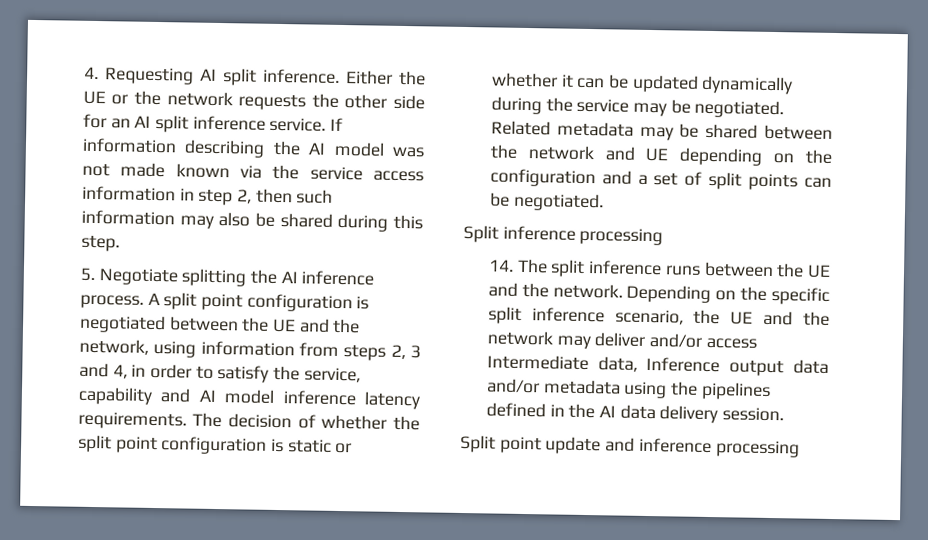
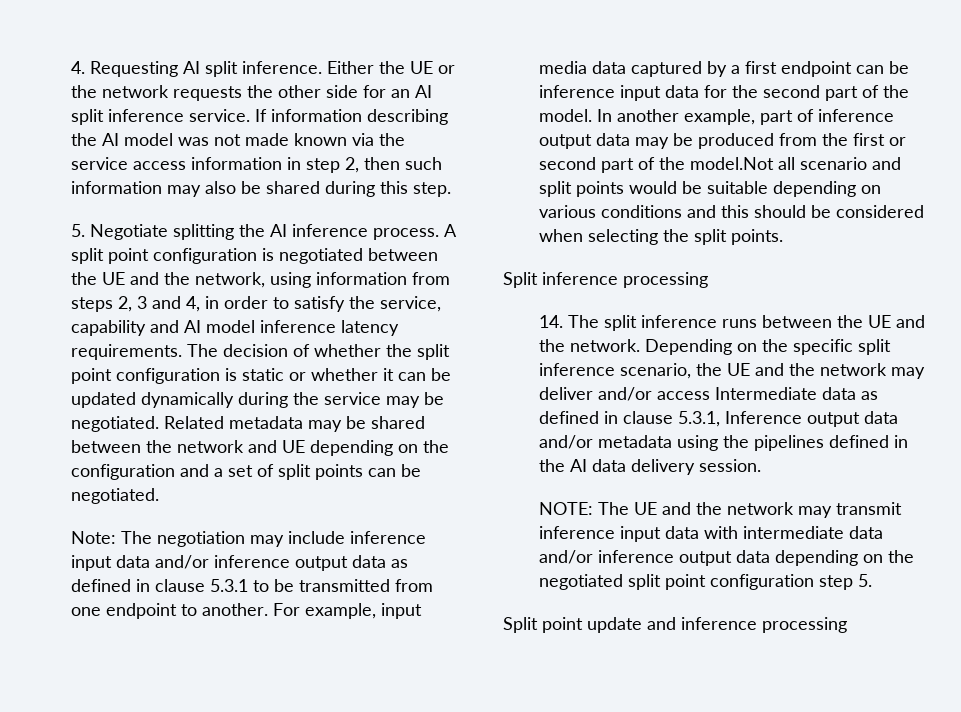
+ Note: The negotiation may include inference input data and/or inference output data as defined in clause 5.3.1 to be transmitted from one endpoint to another. For example, input media data captured by a first endpoint can be inference input data for the second part of the model. In another example, part of inference output data may be produced from the first or second part of the model.Not all scenario and split points would be suitable depending on various conditions and this should be considered when selecting the split points.
- Depending on the specific split inference scenario, the UE and the network may deliver and/or access Intermediate data, Inference output data and/or metadata using the pipelines defined in the AI data delivery session.
+ Depending on the specific split inference scenario, the UE and the network may deliver and/or access Intermediate data as defined in clause 5.3.1, Inference output data and/or metadata using the pipelines defined in the AI data delivery session.
+ NOTE: The UE and the network may transmit inference input data with intermediate data and/or inference output data depending on the negotiated split point configuration step 5.

